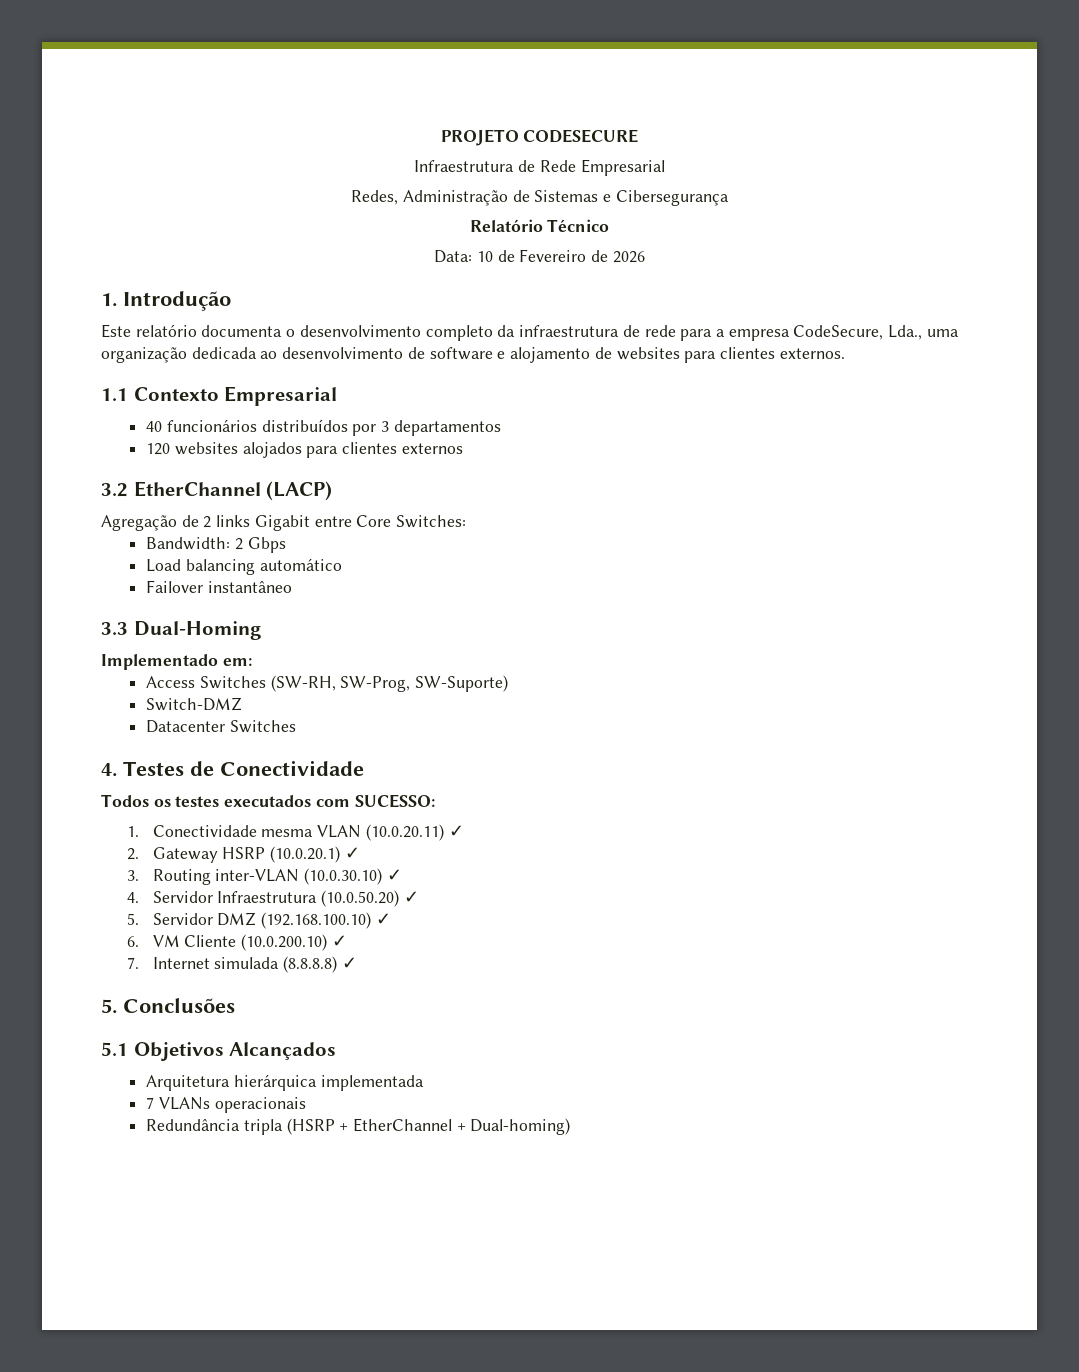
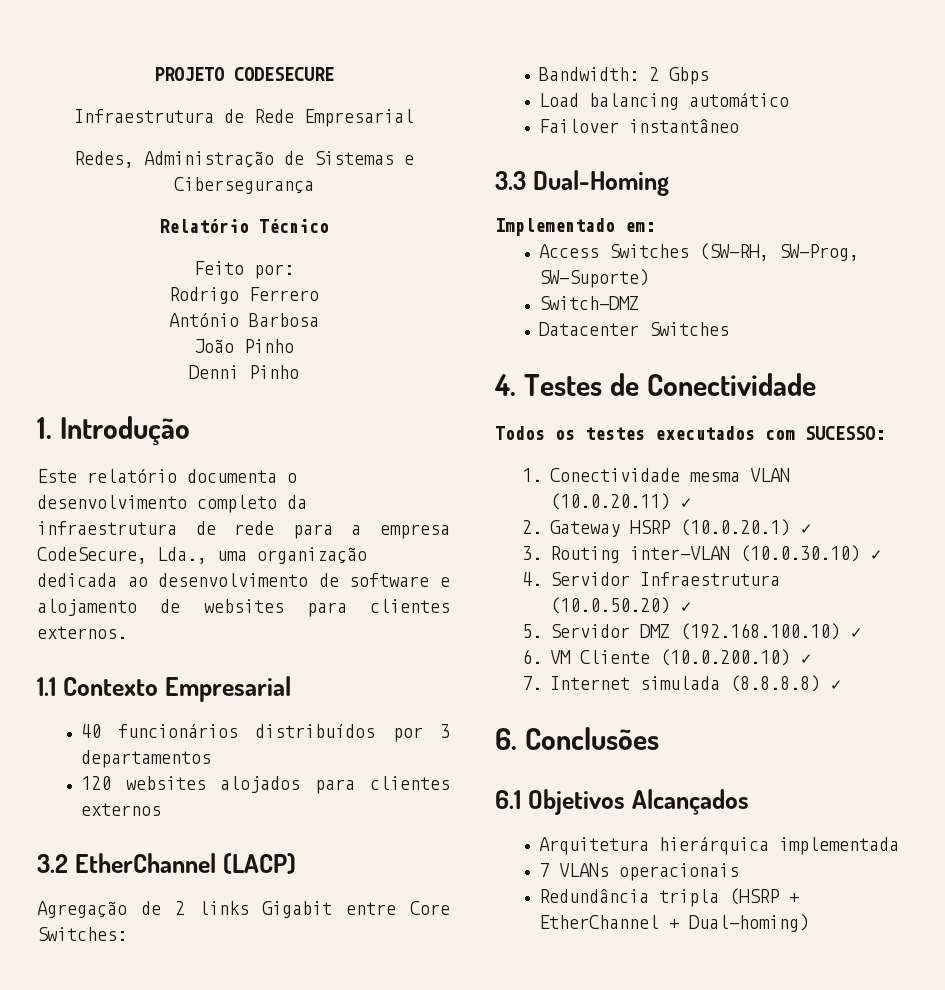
- Data: 10 de Fevereiro de 2026
+ Feito por:
+ Rodrigo Ferrero
+ António Barbosa
+ João Pinho
+ Denni Pinho
- 5. Conclusões
+ 6. Conclusões
- 5.1 Objetivos Alcançados
+ 6.1 Objetivos Alcançados

